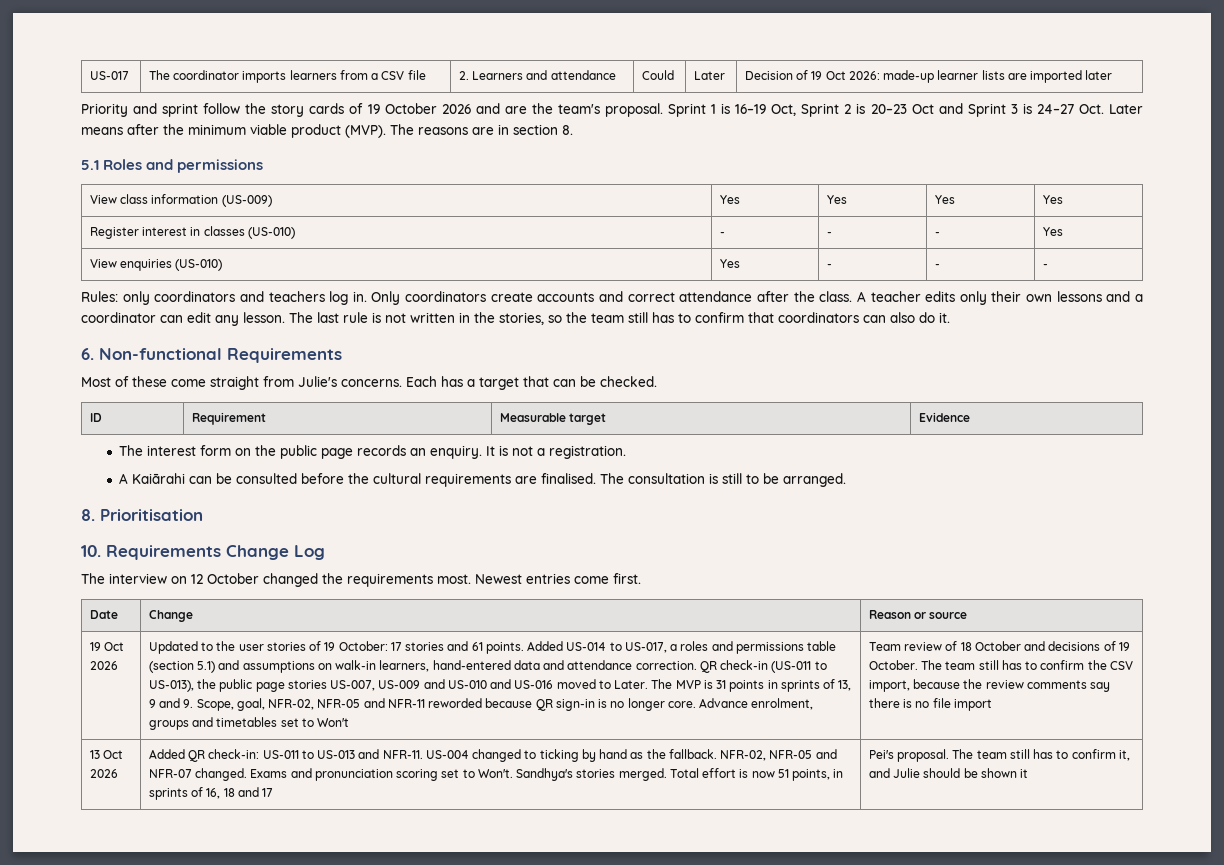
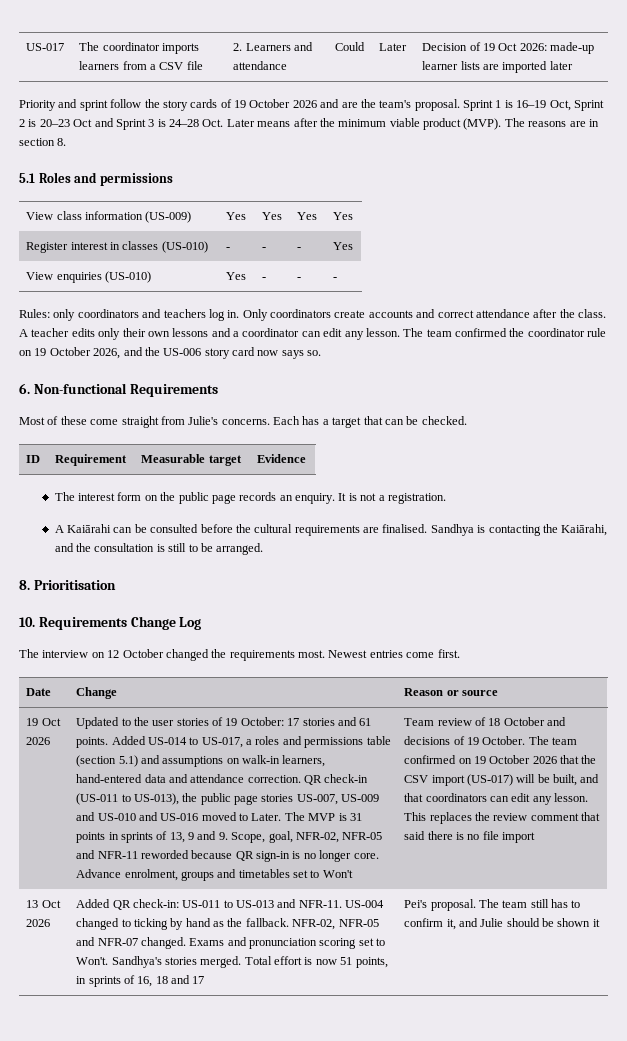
- Sprint 1 is 16–19 Oct, Sprint 2 is 20–23 Oct and Sprint 3 is 24–27 Oct. Later means after the minimum viable product (MVP).
+ Sprint 1 is 16–19 Oct, Sprint 2 is 20–23 Oct and Sprint 3 is 24–28 Oct. Later means after the minimum viable product (MVP).
- The last rule is not written in the stories, so the team still has to confirm that coordinators can also do it.
+ The team confirmed the coordinator rule on 19 October 2026, and the US-006 story card now says so.
- The consultation is still to be arranged.
+ Sandhya is contacting the Kaiārahi, and the consultation is still to be arranged.
- The team still has to confirm the CSV import, because the review comments say there is no file import
+ The team confirmed on 19 October 2026 that the CSV import (US-017) will be built, and that coordinators can edit any lesson. This replaces the review comment that said there is no file import

